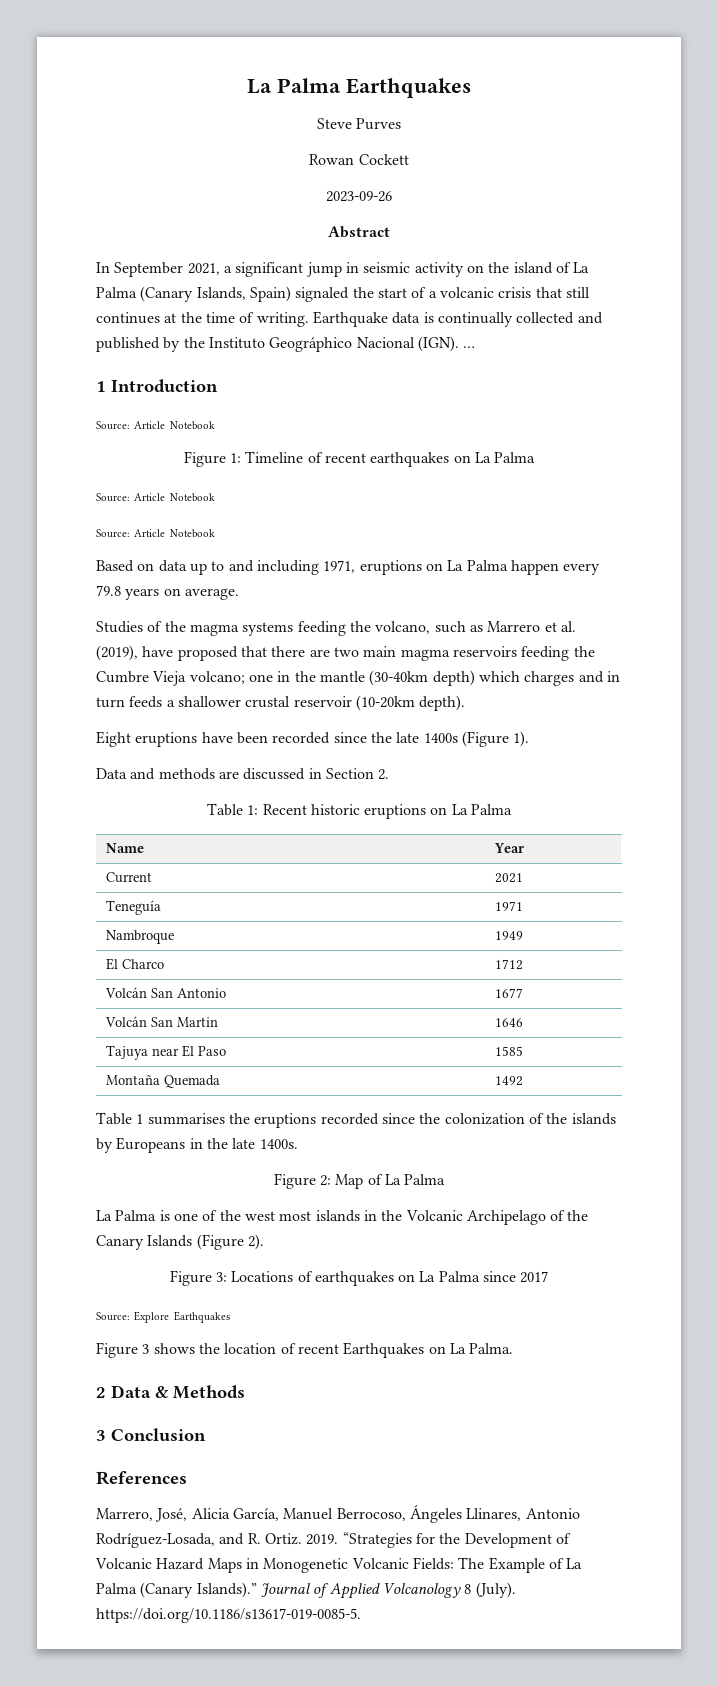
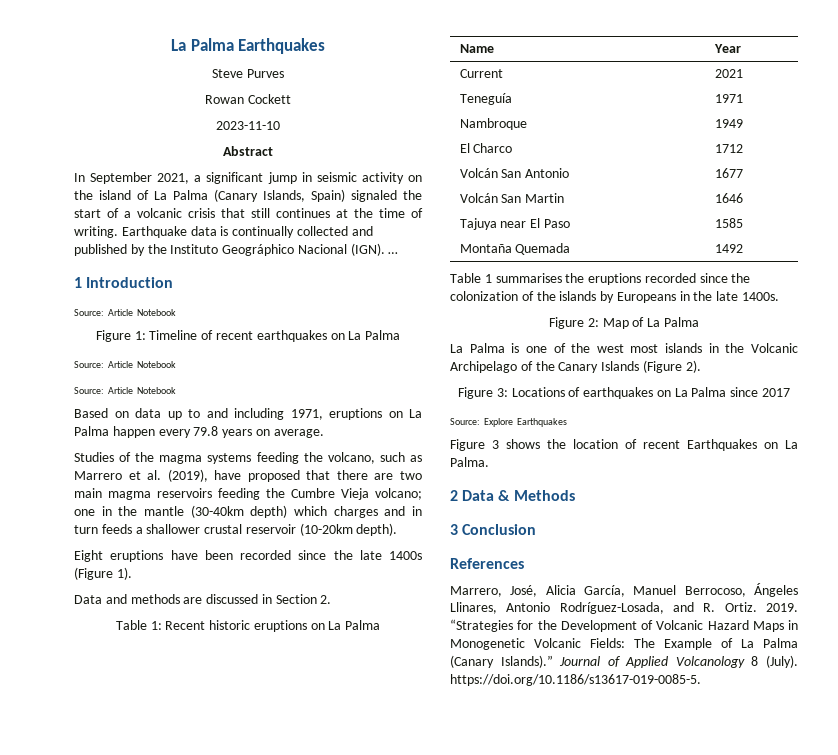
- 2023-09-26
+ 2023-11-10

